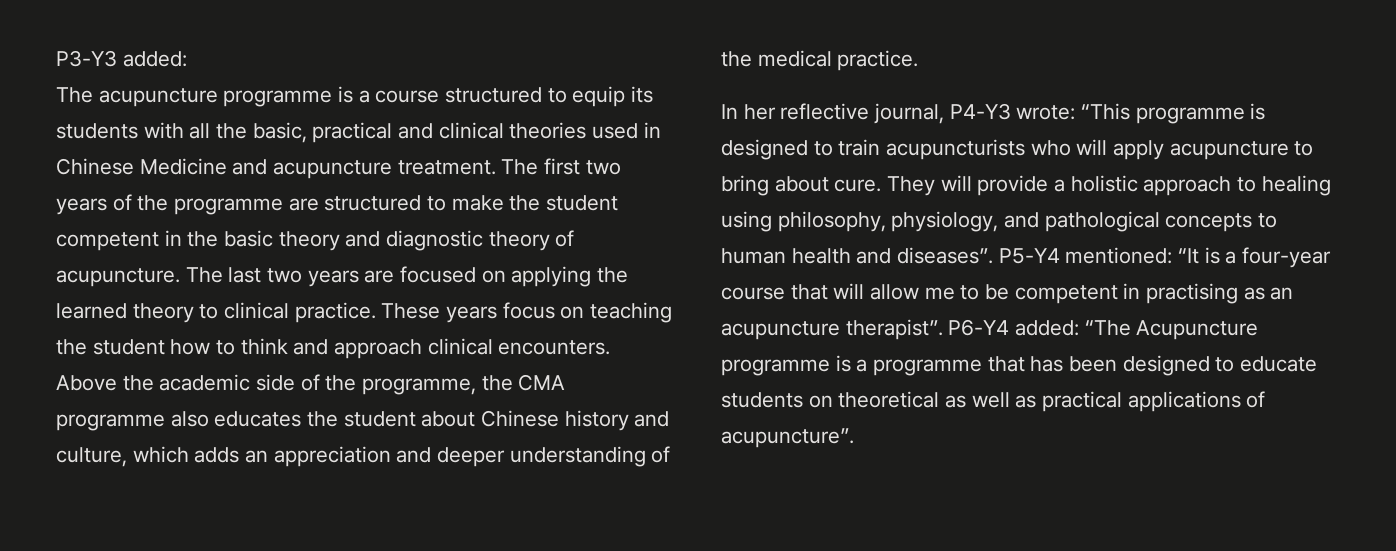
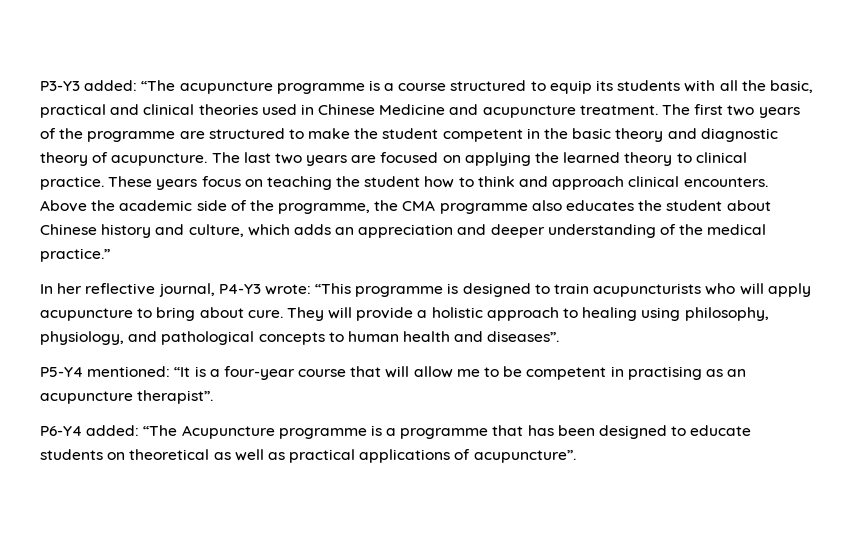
- P3-Y3 added:
- The acupuncture programme is a course structured to equip its students with all the basic, practical and clinical theories used in Chinese Medicine and acupuncture treatment.
+ P3-Y3 added: “The acupuncture programme is a course structured to equip its students with all the basic, practical and clinical theories used in Chinese Medicine and acupuncture treatment.
- Above the academic side of the programme, the CMA programme also educates the student about Chinese history and culture, which adds an appreciation and deeper understanding of the medical practice.
+ Above the academic side of the programme, the CMA programme also educates the student about Chinese history and culture, which adds an appreciation and deeper understanding of the medical practice.”
- They will provide a holistic approach to healing using philosophy, physiology, and pathological concepts to human health and diseases”. P5-Y4 mentioned:
+ They will provide a holistic approach to healing using philosophy, physiology, and pathological concepts to human health and diseases”.
+ P5-Y4 mentioned:
- “It is a four-year course that will allow me to be competent in practising as an acupuncture therapist”. P6-Y4 added:
+ “It is a four-year course that will allow me to be competent in practising as an acupuncture therapist”.
+ P6-Y4 added:

